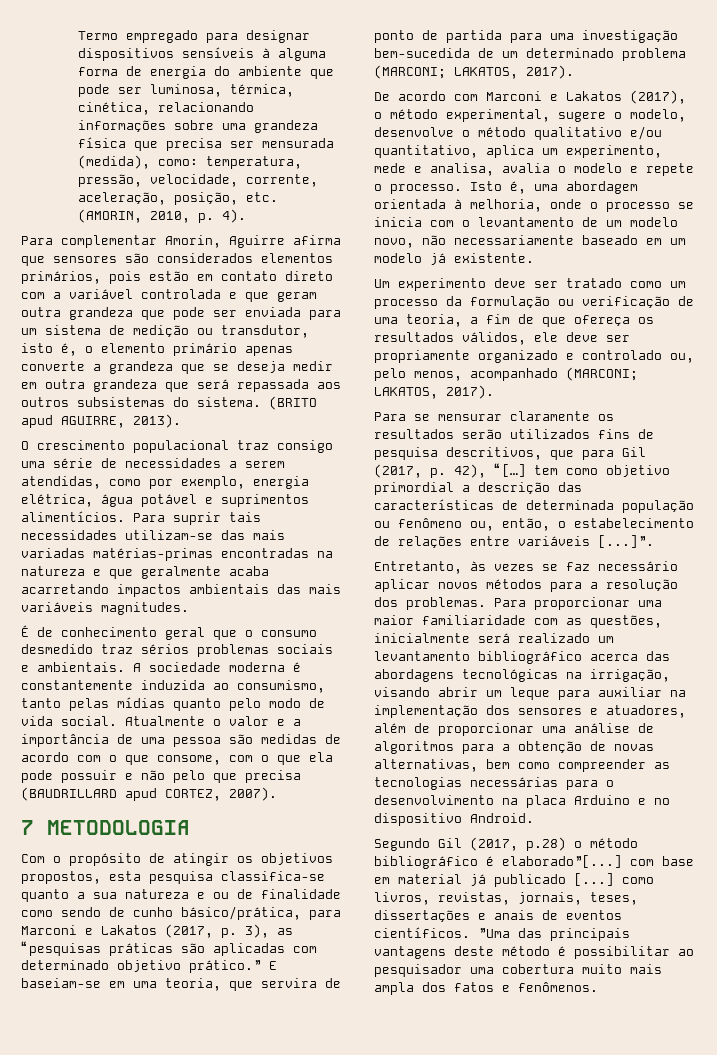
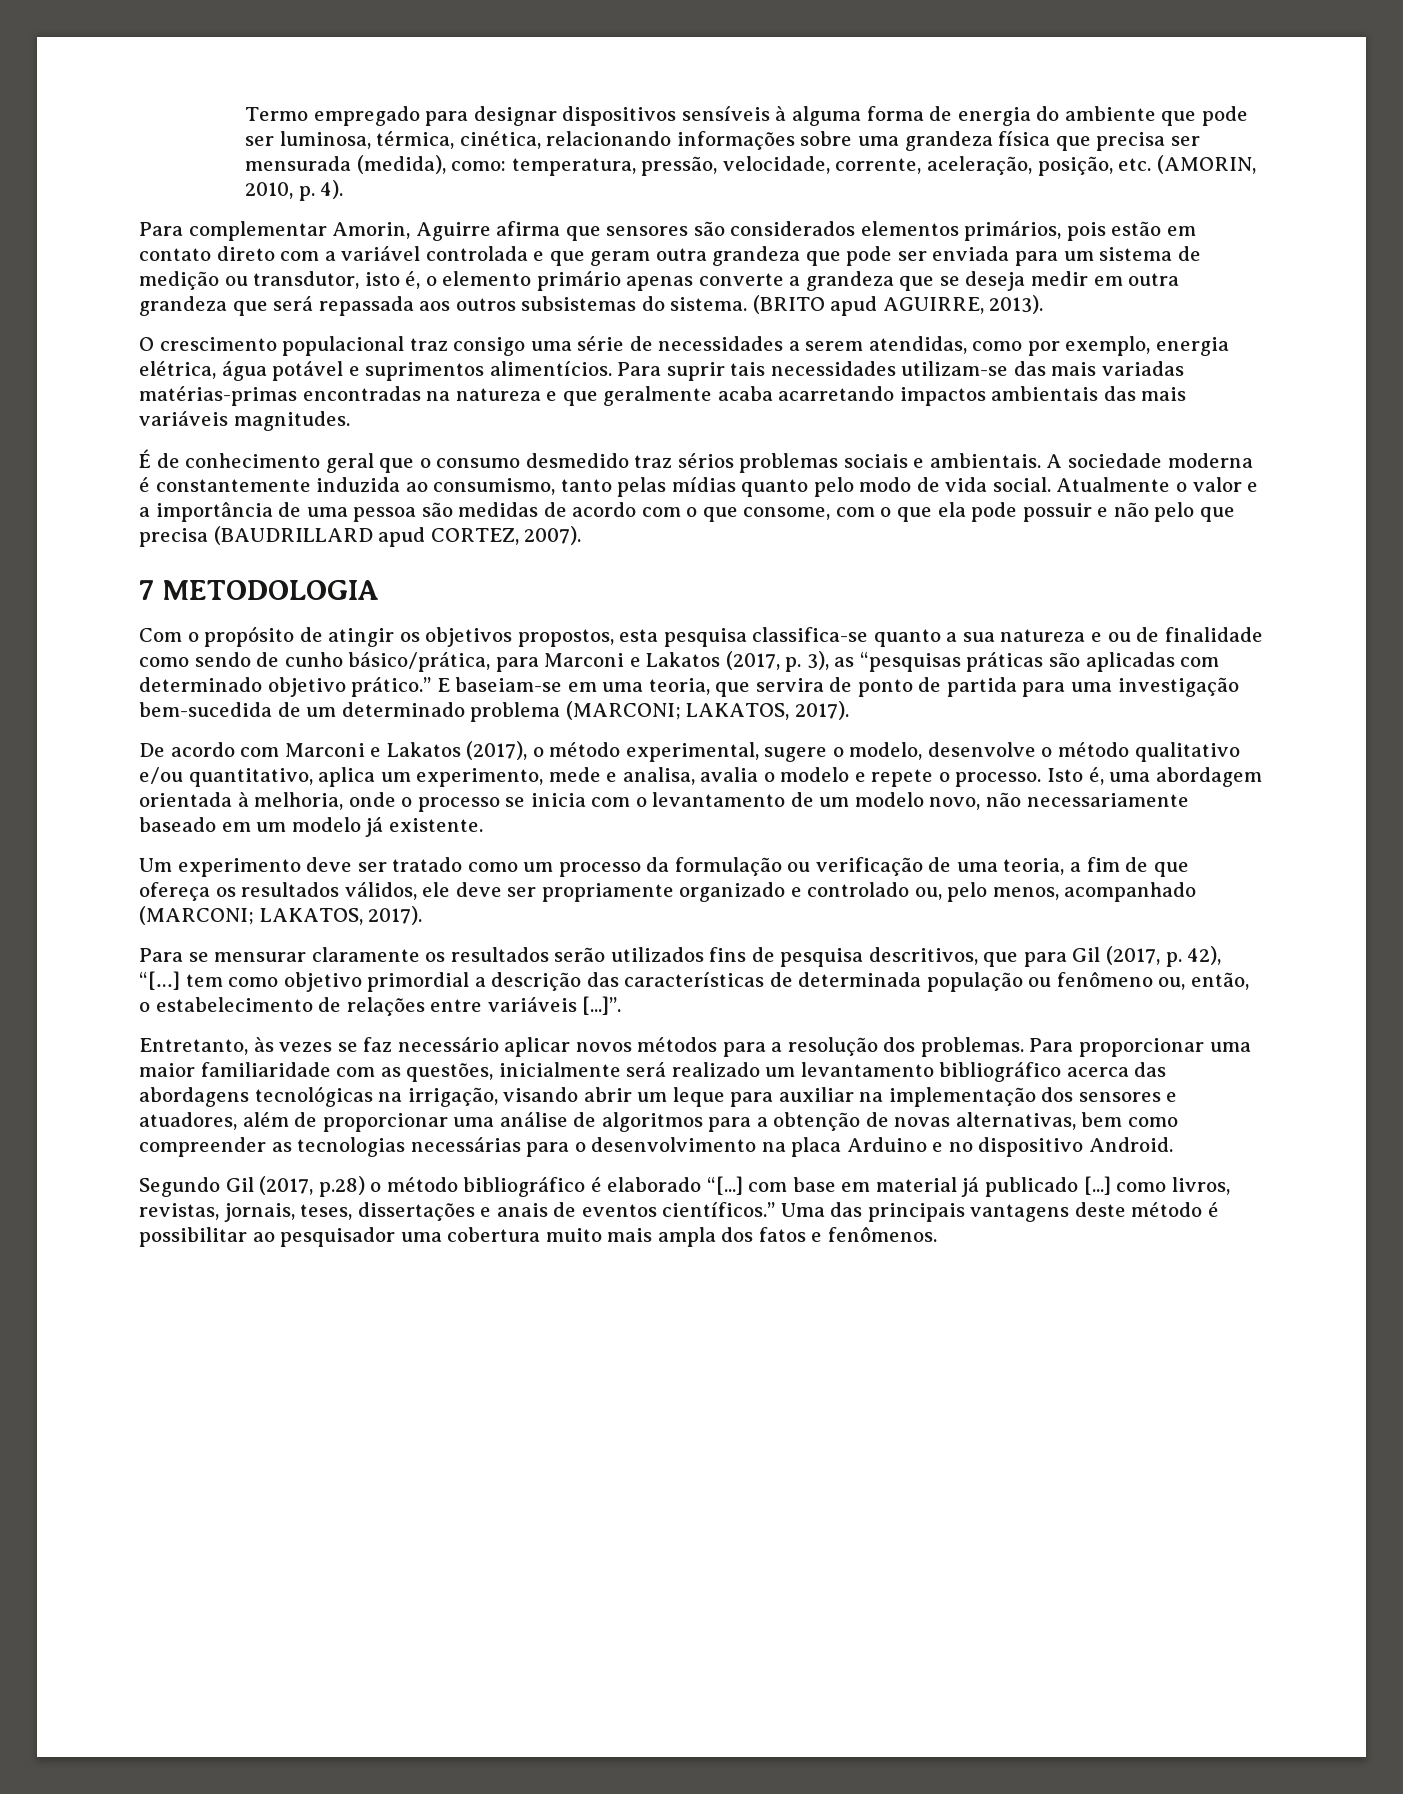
- Segundo Gil (2017, p.28) o método bibliográfico é elaborado”[...] com base em material já publicado [...] como livros, revistas, jornais, teses, dissertações e anais de eventos científicos. ”Uma das principais vantagens deste método é possibilitar ao pesquisador uma cobertura muito mais ampla dos fatos e fenômenos.
+ Segundo Gil (2017, p.28) o método bibliográfico é elaborado “[...] com base em material já publicado [...] como livros, revistas, jornais, teses, dissertações e anais de eventos científicos.” Uma das principais vantagens deste método é possibilitar ao pesquisador uma cobertura muito mais ampla dos fatos e fenômenos.

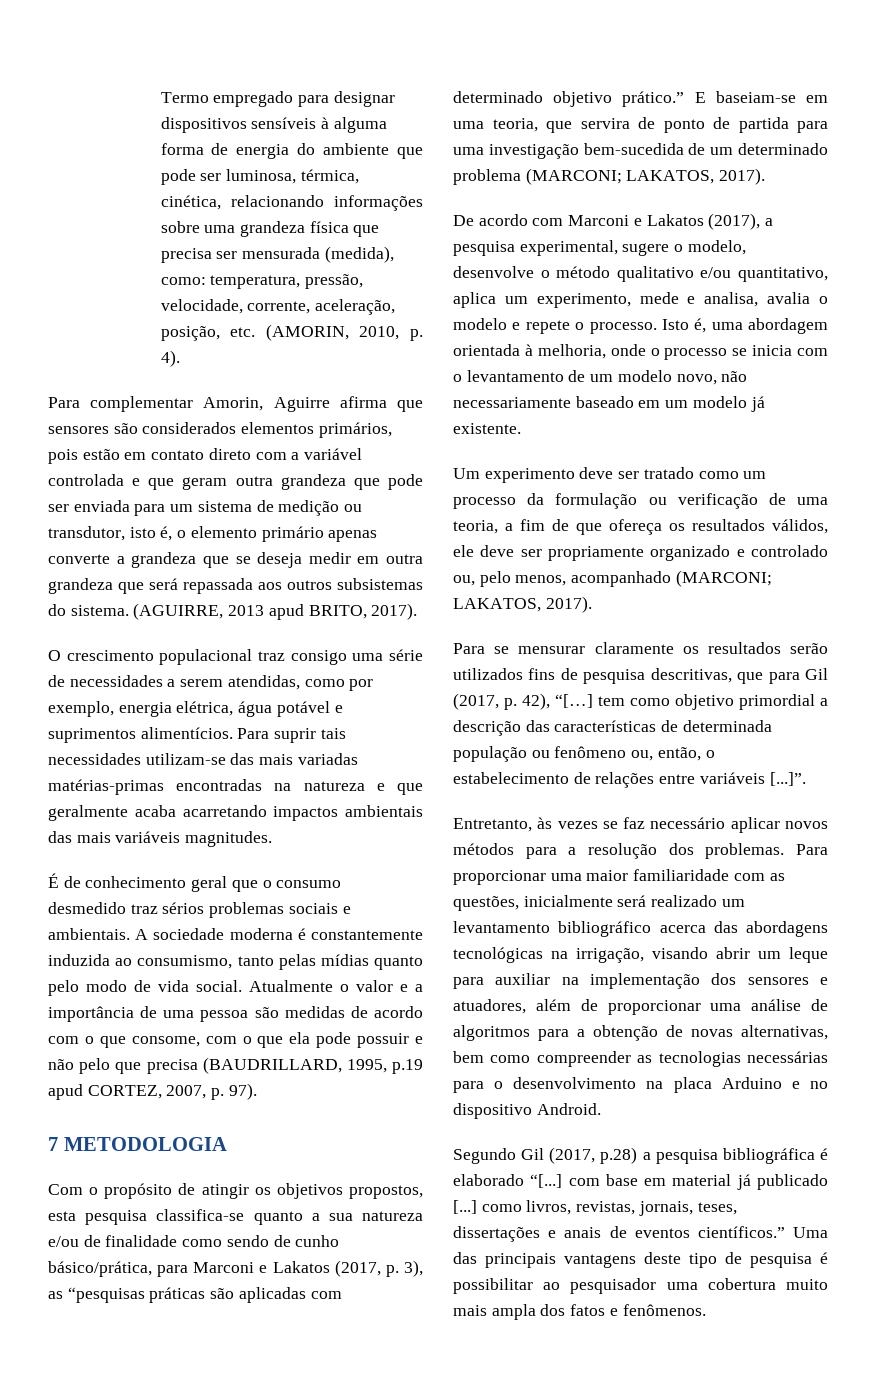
- (BRITO apud AGUIRRE, 2013).
+ (AGUIRRE, 2013 apud BRITO, 2017).
- Atualmente o valor e a importância de uma pessoa são medidas de acordo com o que consome, com o que ela pode possuir e não pelo que precisa (BAUDRILLARD apud CORTEZ, 2007).
+ Atualmente o valor e a importância de uma pessoa são medidas de acordo com o que consome, com o que ela pode possuir e não pelo que precisa (BAUDRILLARD, 1995, p.19 apud CORTEZ, 2007, p. 97).
- Com o propósito de atingir os objetivos propostos, esta pesquisa classifica-se quanto a sua natureza e ou de finalidade como sendo de cunho básico/prática, para Marconi e Lakatos (2017, p. 3), as “pesquisas práticas são aplicadas com determinado objetivo prático.”
+ Com o propósito de atingir os objetivos propostos, esta pesquisa classifica-se quanto a sua natureza e/ou de finalidade como sendo de cunho básico/prática, para Marconi e Lakatos (2017, p. 3), as “pesquisas práticas são aplicadas com determinado objetivo prático.”
- De acordo com Marconi e Lakatos (2017), o método experimental, sugere o modelo, desenvolve o método qualitativo e/ou quantitativo, aplica um experimento, mede e analisa, avalia o modelo e repete o processo.
+ De acordo com Marconi e Lakatos (2017), a pesquisa experimental, sugere o modelo, desenvolve o método qualitativo e/ou quantitativo, aplica um experimento, mede e analisa, avalia o modelo e repete o processo.
- Para se mensurar claramente os resultados serão utilizados fins de pesquisa descritivos, que para Gil (2017, p. 42), “[…] tem como objetivo primordial a descrição das características de determinada população ou fenômeno ou, então, o estabelecimento de relações entre variáveis [...]”.
+ Para se mensurar claramente os resultados serão utilizados fins de pesquisa descritivas, que para Gil (2017, p. 42), “[…] tem como objetivo primordial a descrição das características de determinada população ou fenômeno ou, então, o estabelecimento de relações entre variáveis [...]”.
- Segundo Gil (2017, p.28) o método bibliográfico é elaborado “[...] com base em material já publicado [...] como livros, revistas, jornais, teses, dissertações e anais de eventos científicos.”
+ Segundo Gil (2017, p.28) a pesquisa bibliográfica é elaborado “[...] com base em material já publicado [...] como livros, revistas, jornais, teses, dissertações e anais de eventos científicos.”
- Uma das principais vantagens deste método é possibilitar ao pesquisador uma cobertura muito mais ampla dos fatos e fenômenos.
+ Uma das principais vantagens deste tipo de pesquisa é possibilitar ao pesquisador uma cobertura muito mais ampla dos fatos e fenômenos.

